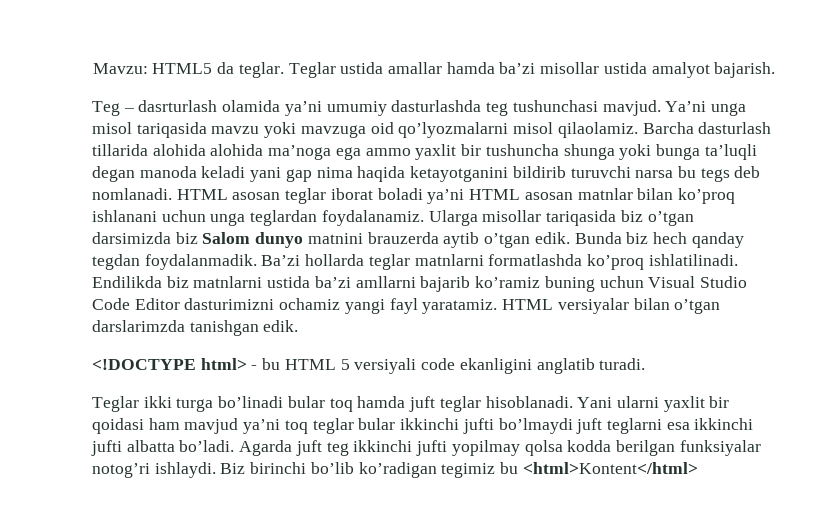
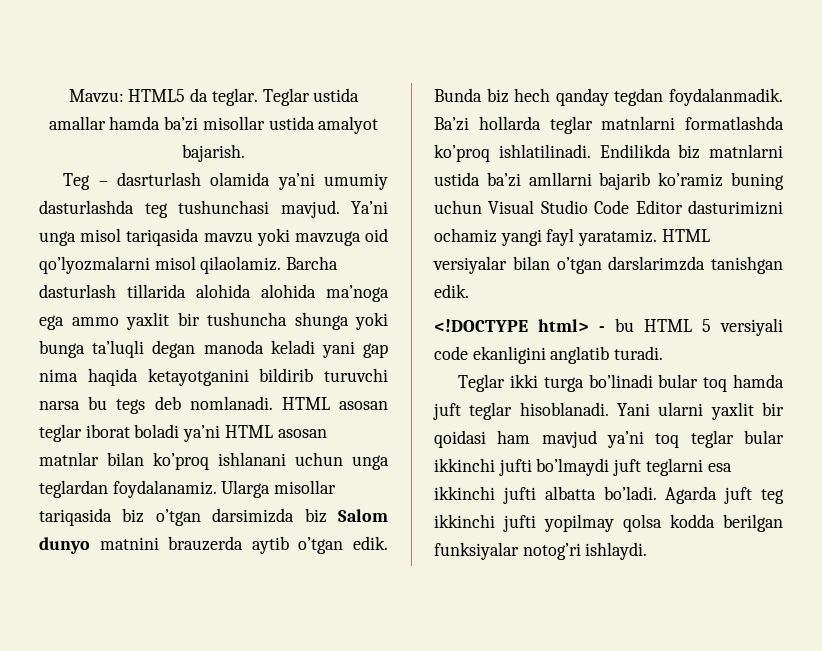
- Biz birinchi bo’lib ko’radigan tegimiz bu <html>Kontent</html>

